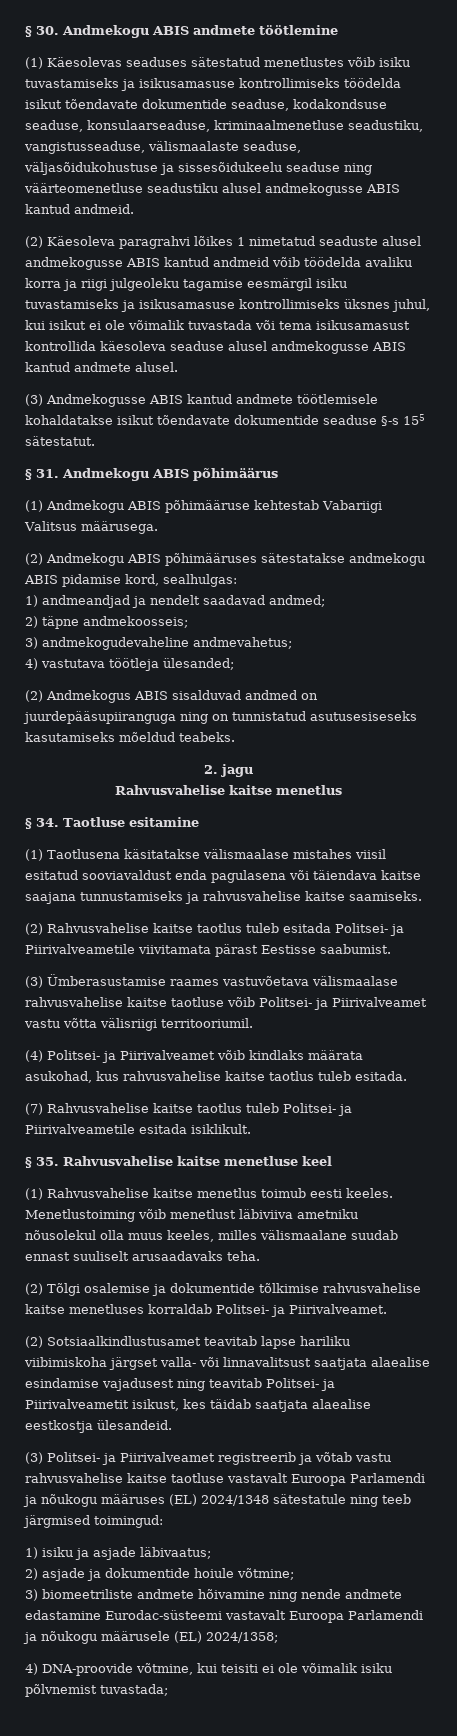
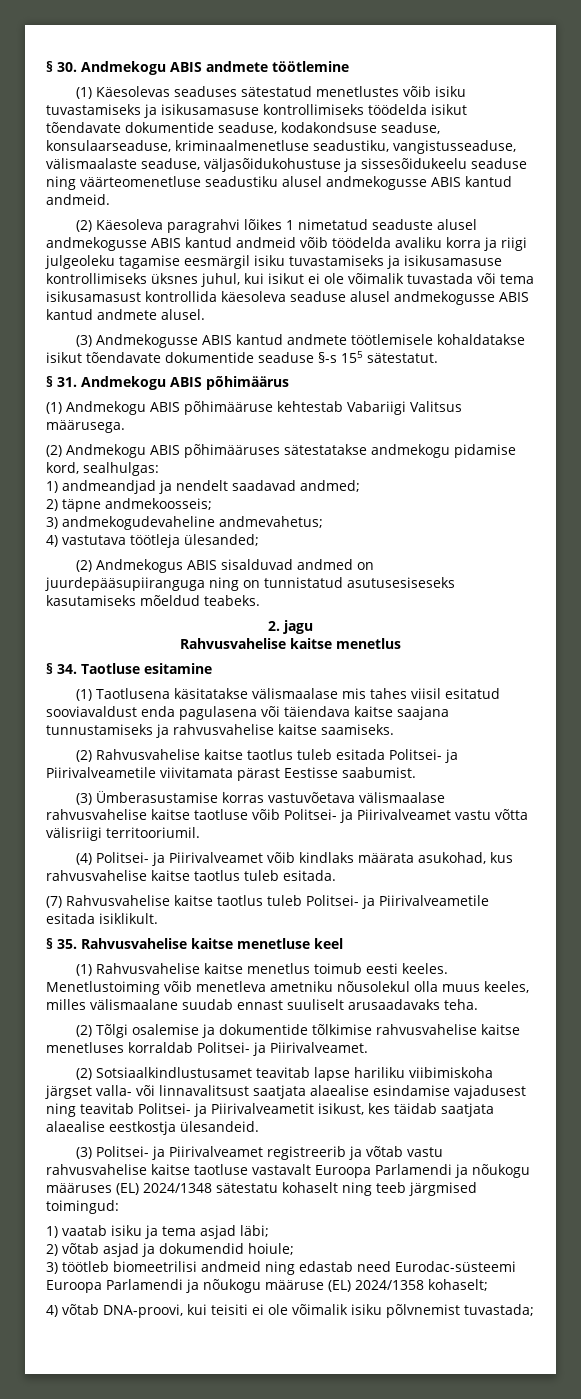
- (2) Andmekogu ABIS põhimääruses sätestatakse andmekogu ABIS pidamise kord, sealhulgas:
+ (2) Andmekogu ABIS põhimääruses sätestatakse andmekogu pidamise kord, sealhulgas:
- (1) Taotlusena käsitatakse välismaalase mistahes viisil esitatud sooviavaldust enda pagulasena või täiendava kaitse saajana tunnustamiseks ja rahvusvahelise kaitse saamiseks.
+ (1) Taotlusena käsitatakse välismaalase mis tahes viisil esitatud sooviavaldust enda pagulasena või täiendava kaitse saajana tunnustamiseks ja rahvusvahelise kaitse saamiseks.
- (3) Ümberasustamise raames vastuvõetava välismaalase rahvusvahelise kaitse taotluse võib Politsei- ja Piirivalveamet vastu võtta välisriigi territooriumil.
+ (3) Ümberasustamise korras vastuvõetava välismaalase rahvusvahelise kaitse taotluse võib Politsei- ja Piirivalveamet vastu võtta välisriigi territooriumil.
- Menetlustoiming võib menetlust läbiviiva ametniku nõusolekul olla muus keeles, milles välismaalane suudab ennast suuliselt arusaadavaks teha.
+ Menetlustoiming võib menetleva ametniku nõusolekul olla muus keeles, milles välismaalane suudab ennast suuliselt arusaadavaks teha.
- (3) Politsei- ja Piirivalveamet registreerib ja võtab vastu rahvusvahelise kaitse taotluse vastavalt Euroopa Parlamendi ja nõukogu määruses (EL) 2024/1348 sätestatule ning teeb järgmised toimingud:
+ (3) Politsei- ja Piirivalveamet registreerib ja võtab vastu rahvusvahelise kaitse taotluse vastavalt Euroopa Parlamendi ja nõukogu määruses (EL) 2024/1348 sätestatu kohaselt ning teeb järgmised toimingud:
- 1) isiku ja asjade läbivaatus;
- 2) asjade ja dokumentide hoiule võtmine;
- 3) biomeetriliste andmete hõivamine ning nende andmete edastamine Eurodac-süsteemi vastavalt Euroopa Parlamendi ja nõukogu määrusele (EL) 2024/1358;
- 4) DNA-proovide võtmine, kui teisiti ei ole võimalik isiku põlvnemist tuvastada;
+ 1) vaatab isiku ja tema asjad läbi;
+ 2) võtab asjad ja dokumendid hoiule;
+ 3) töötleb biomeetrilisi andmeid ning edastab need Eurodac-süsteemi Euroopa Parlamendi ja nõukogu määruse (EL) 2024/1358 kohaselt;
+ 4) võtab DNA-proovi, kui teisiti ei ole võimalik isiku põlvnemist tuvastada;

